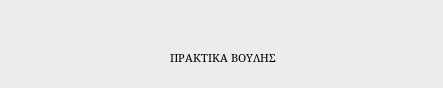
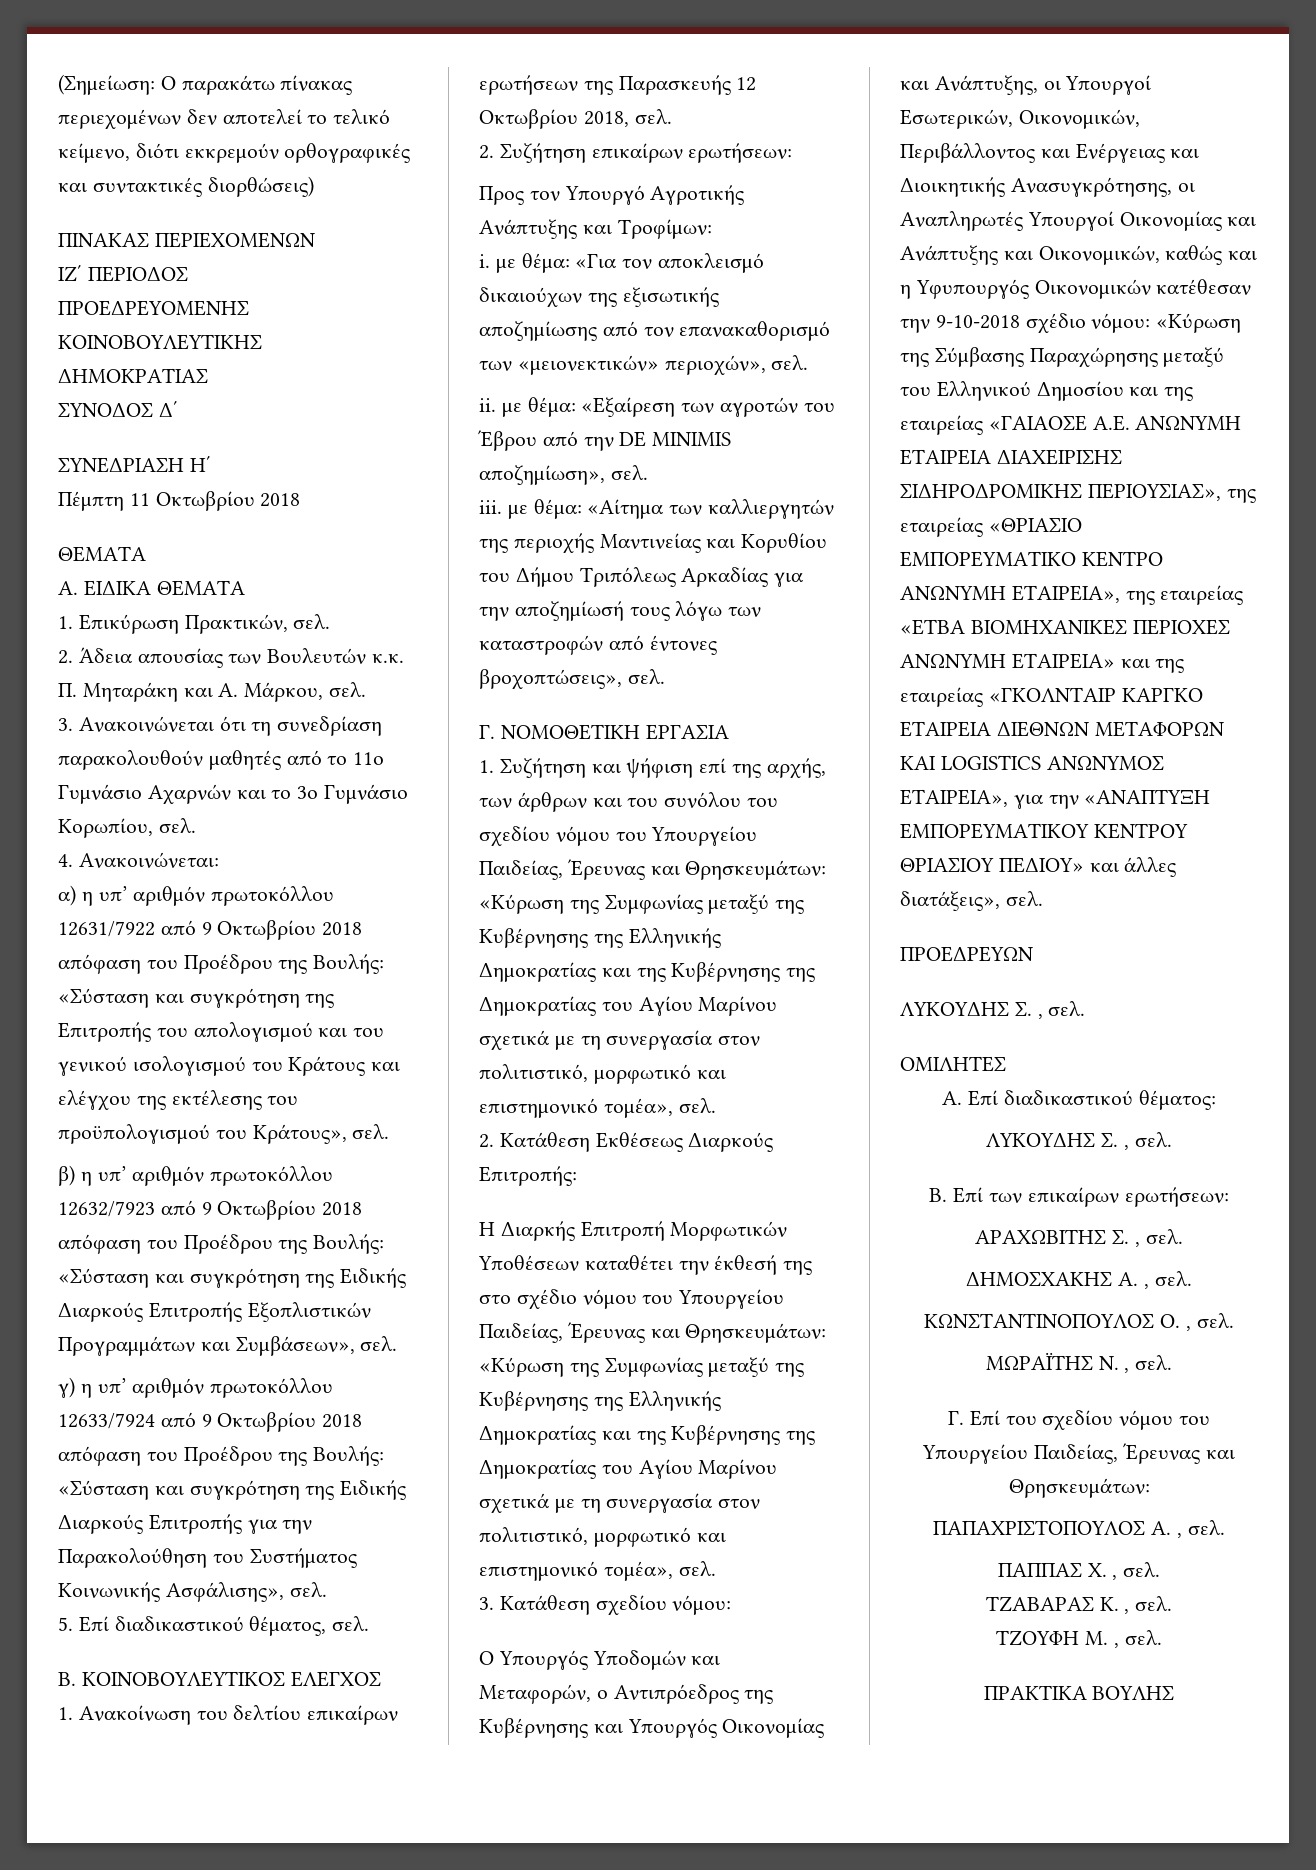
+ (Σημείωση: Ο παρακάτω πίνακας περιεχομένων δεν αποτελεί το τελικό κείμενο, διότι εκκρεμούν ορθογραφικές και συντακτικές διορθώσεις)
+ ΠΙΝΑΚΑΣ ΠΕΡΙΕΧΟΜΕΝΩΝ
+ ΙΖ΄ ΠΕΡΙΟΔΟΣ
+ ΠΡΟΕΔΡΕΥΟΜΕΝΗΣ ΚΟΙΝΟΒΟΥΛΕΥΤΙΚΗΣ ΔΗΜΟΚΡΑΤΙΑΣ
+ ΣΥΝΟΔΟΣ Δ΄
+ ΣΥΝΕΔΡΙΑΣΗ Η΄
+ Πέμπτη 11 Οκτωβρίου 2018
+ ΘΕΜΑΤΑ
+ Α. ΕΙΔΙΚΑ ΘΕΜΑΤΑ
+ 1. Επικύρωση Πρακτικών, σελ.
+ 2. Άδεια απουσίας των Βουλευτών κ.κ. Π. Μηταράκη και Α. Μάρκου, σελ.
+ 3. Ανακοινώνεται ότι τη συνεδρίαση παρακολουθούν μαθητές από το 11ο Γυμνάσιο Αχαρνών και το 3ο Γυμνάσιο Κορωπίου, σελ.
+ 4. Ανακοινώνεται:
+ α) η υπ’ αριθμόν πρωτοκόλλου 12631/7922 από 9 Οκτωβρίου 2018 απόφαση του Προέδρου της Βουλής: «Σύσταση και συγκρότηση της Επιτροπής του απολογισμού και του γενικού ισολογισμού του Κράτους και ελέγχου της εκτέλεσης του προϋπολογισμού του Κράτους», σελ.
+ β) η υπ’ αριθμόν πρωτοκόλλου 12632/7923 από 9 Οκτωβρίου 2018 απόφαση του Προέδρου της Βουλής: «Σύσταση και συγκρότηση της Ειδικής Διαρκούς Επιτροπής Εξοπλιστικών Προγραμμάτων και Συμβάσεων», σελ.
+ γ) η υπ’ αριθμόν πρωτοκόλλου 12633/7924 από 9 Οκτωβρίου 2018 απόφαση του Προέδρου της Βουλής: «Σύσταση και συγκρότηση της Ειδικής Διαρκούς Επιτροπής για την Παρακολούθηση του Συστήματος Κοινωνικής Ασφάλισης», σελ.
+ 5. Επί διαδικαστικού θέματος, σελ.
+ Β. ΚΟΙΝΟΒΟΥΛΕΥΤΙΚΟΣ ΕΛΕΓΧΟΣ
+ 1. Ανακοίνωση του δελτίου επικαίρων ερωτήσεων της Παρασκευής 12 Οκτωβρίου 2018, σελ.
+ 2. Συζήτηση επικαίρων ερωτήσεων:
+ Προς τον Υπουργό Αγροτικής Ανάπτυξης και Τροφίμων:
+ i. με θέμα: «Για τον αποκλεισμό δικαιούχων της εξισωτικής αποζημίωσης από τον επανακαθορισμό των «μειονεκτικών» περιοχών», σελ.
+ ii. με θέμα: «Εξαίρεση των αγροτών του Έβρου από την DE MINIMIS αποζημίωση», σελ.
+ iii. με θέμα: «Αίτημα των καλλιεργητών της περιοχής Μαντινείας και Κορυθίου του Δήμου Τριπόλεως Αρκαδίας για την αποζημίωσή τους λόγω των καταστροφών από έντονες βροχοπτώσεις», σελ.
+ Γ. ΝΟΜΟΘΕΤΙΚΗ ΕΡΓΑΣΙΑ
+ 1. Συζήτηση και ψήφιση επί της αρχής, των άρθρων και του συνόλου του σχεδίου νόμου του Υπουργείου Παιδείας, Έρευνας και Θρησκευμάτων: «Κύρωση της Συμφωνίας μεταξύ της Κυβέρνησης της Ελληνικής Δημοκρατίας και της Κυβέρνησης της Δημοκρατίας του Αγίου Μαρίνου σχετικά με τη συνεργασία στον πολιτιστικό, μορφωτικό και επιστημονικό τομέα», σελ.
+ 2. Κατάθεση Εκθέσεως Διαρκούς Επιτροπής:
+ Η Διαρκής Επιτροπή Μορφωτικών Υποθέσεων καταθέτει την έκθεσή της στο σχέδιο νόμου του Υπουργείου Παιδείας, Έρευνας και Θρησκευμάτων: «Κύρωση της Συμφωνίας μεταξύ της Κυβέρνησης της Ελληνικής Δημοκρατίας και της Κυβέρνησης της Δημοκρατίας του Αγίου Μαρίνου σχετικά με τη συνεργασία στον πολιτιστικό, μορφωτικό και επιστημονικό τομέα», σελ.
+ 3. Κατάθεση σχεδίου νόμου:
+ Ο Υπουργός Υποδομών και Μεταφορών, ο Αντιπρόεδρος της Κυβέρνησης και Υπουργός Οικονομίας και Ανάπτυξης, οι Υπουργοί Εσωτερικών, Οικονομικών, Περιβάλλοντος και Ενέργειας και Διοικητικής Ανασυγκρότησης, οι Αναπληρωτές Υπουργοί Οικονομίας και Ανάπτυξης και Οικονομικών, καθώς και η Υφυπουργός Οικονομικών κατέθεσαν την 9-10-2018 σχέδιο νόμου: «Κύρωση της Σύμβασης Παραχώρησης μεταξύ του Ελληνικού Δημοσίου και της εταιρείας «ΓΑΙΑΟΣΕ Α.Ε. ΑΝΩΝΥΜΗ ΕΤΑΙΡΕΙΑ ΔΙΑΧΕΙΡΙΣΗΣ ΣΙΔΗΡΟΔΡΟΜΙΚΗΣ ΠΕΡΙΟΥΣΙΑΣ», της εταιρείας «ΘΡΙΑΣΙΟ ΕΜΠΟΡΕΥΜΑΤΙΚΟ ΚΕΝΤΡΟ ΑΝΩΝΥΜΗ ΕΤΑΙΡΕΙΑ», της εταιρείας «ΕΤΒΑ ΒΙΟΜΗΧΑΝΙΚΕΣ ΠΕΡΙΟΧΕΣ ΑΝΩΝΥΜΗ ΕΤΑΙΡΕΙΑ» και της εταιρείας «ΓΚΟΛΝΤΑΙΡ ΚΑΡΓΚΟ ΕΤΑΙΡΕΙΑ ΔΙΕΘΝΩΝ ΜΕΤΑΦΟΡΩΝ ΚΑΙ LOGISTICS ΑΝΩΝΥΜΟΣ ΕΤΑΙΡΕΙΑ», για την «ΑΝΑΠΤΥΞΗ ΕΜΠΟΡΕΥΜΑΤΙΚΟΥ ΚΕΝΤΡΟΥ ΘΡΙΑΣΙΟΥ ΠΕΔΙΟΥ» και άλλες διατάξεις», σελ.
+ ΠΡΟΕΔΡΕΥΩΝ
+ ΛΥΚΟΥΔΗΣ Σ. , σελ.
+ ΟΜΙΛΗΤΕΣ
+ Α. Επί διαδικαστικού θέματος:
+ ΛΥΚΟΥΔΗΣ Σ. , σελ.
+ Β. Επί των επικαίρων ερωτήσεων:
+ ΑΡΑΧΩΒΙΤΗΣ Σ. , σελ.
+ ΔΗΜΟΣΧΑΚΗΣ Α. , σελ.
+ ΚΩΝΣΤΑΝΤΙΝΟΠΟΥΛΟΣ Ο. , σελ.
+ ΜΩΡΑΪΤΗΣ Ν. , σελ.
+ Γ. Επί του σχεδίου νόμου του Υπουργείου Παιδείας, Έρευνας και Θρησκευμάτων:
+ ΠΑΠΑΧΡΙΣΤΟΠΟΥΛΟΣ Α. , σελ.
+ ΠΑΠΠΑΣ Χ. , σελ.
+ ΤΖΑΒΑΡΑΣ Κ. , σελ.
+ ΤΖΟΥΦΗ Μ. , σελ.

